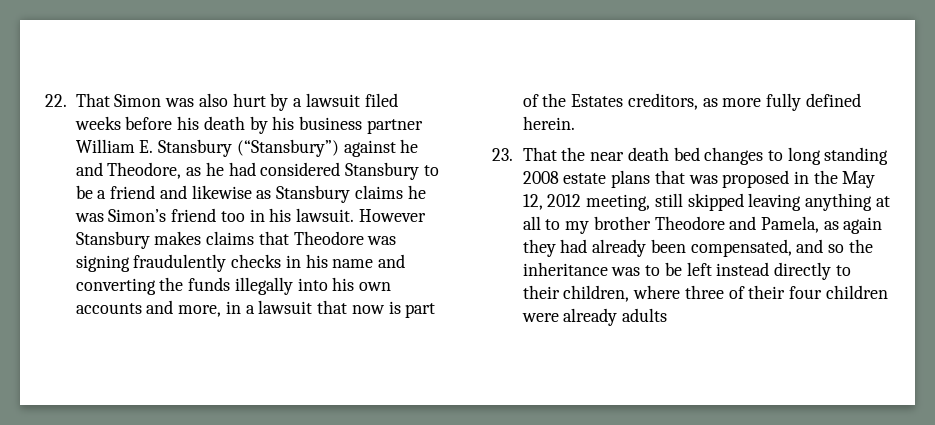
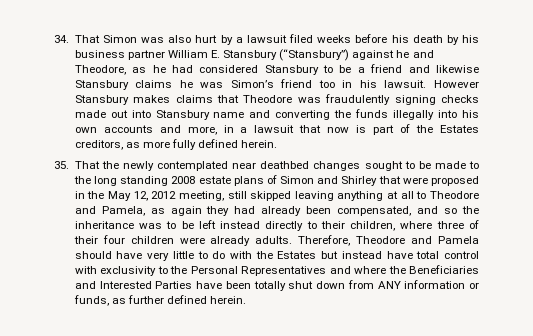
- 22. That Simon was also hurt by a lawsuit filed weeks before his death by his business partner William E. Stansbury (“Stansbury”) against he and Theodore, as he had considered Stansbury to be a friend and likewise as Stansbury claims he was Simon’s friend too in his lawsuit.
+ 34. That Simon was also hurt by a lawsuit filed weeks before his death by his business partner William E. Stansbury (“Stansbury”) against he and Theodore, as he had considered Stansbury to be a friend and likewise Stansbury claims he was Simon’s friend too in his lawsuit.
- However Stansbury makes claims that Theodore was signing fraudulently checks in his name and converting the funds illegally into his own accounts and more, in a lawsuit that now is part of the Estates creditors, as more fully defined herein.
+ However Stansbury makes claims that Theodore was fraudulently signing checks made out into Stansbury name and converting the funds illegally into his own accounts and more, in a lawsuit that now is part of the Estates creditors, as more fully defined herein.
- 23. That the near death bed changes to long standing 2008 estate plans that was proposed in the May 12, 2012 meeting, still skipped leaving anything at all to my brother Theodore and Pamela, as again they had already been compensated, and so the inheritance was to be left instead directly to their children, where three of their four children were already adults
+ 35. That the newly contemplated near deathbed changes sought to be made to the long standing 2008 estate plans of Simon and Shirley that were proposed in the May 12, 2012 meeting, still skipped leaving anything at all to Theodore and Pamela, as again they had already been compensated, and so the inheritance was to be left instead directly to their children, where three of their four children were already adults. Therefore, Theodore and Pamela should have very little to do with the Estates but instead have total control with exclusivity to the Personal Representatives and where the Beneficiaries and Interested Parties have been totally shut down from ANY information or funds, as further defined herein.

